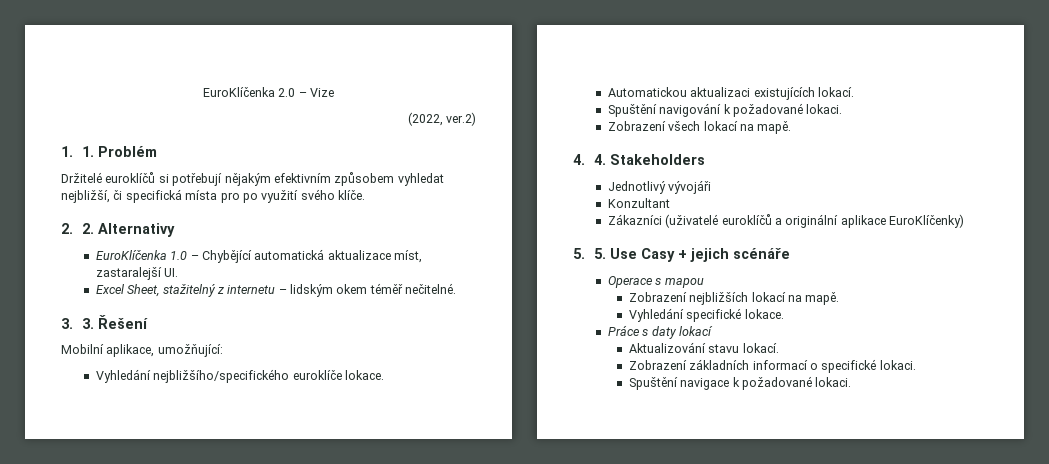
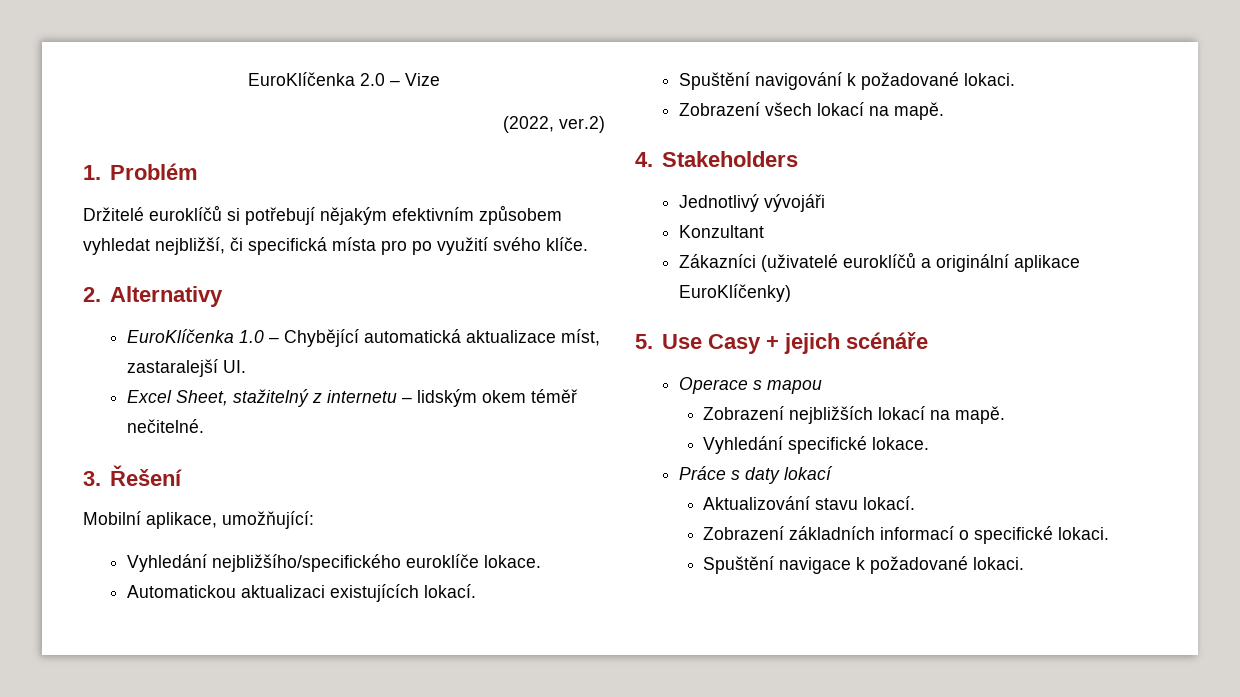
- 1. 1. Problém
+ 1. Problém
- 2. 2. Alternativy
+ 2. Alternativy
- 3. 3. Řešení
+ 3. Řešení
- 4. 4. Stakeholders
+ 4. Stakeholders
- 5. 5. Use Casy + jejich scénáře
+ 5. Use Casy + jejich scénáře

